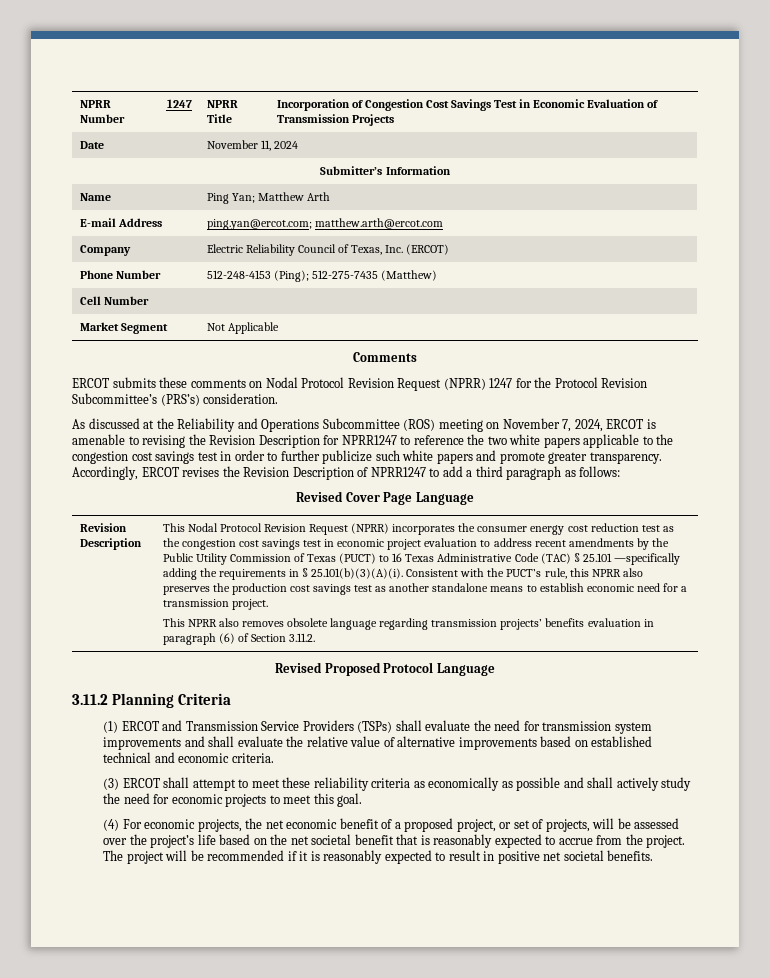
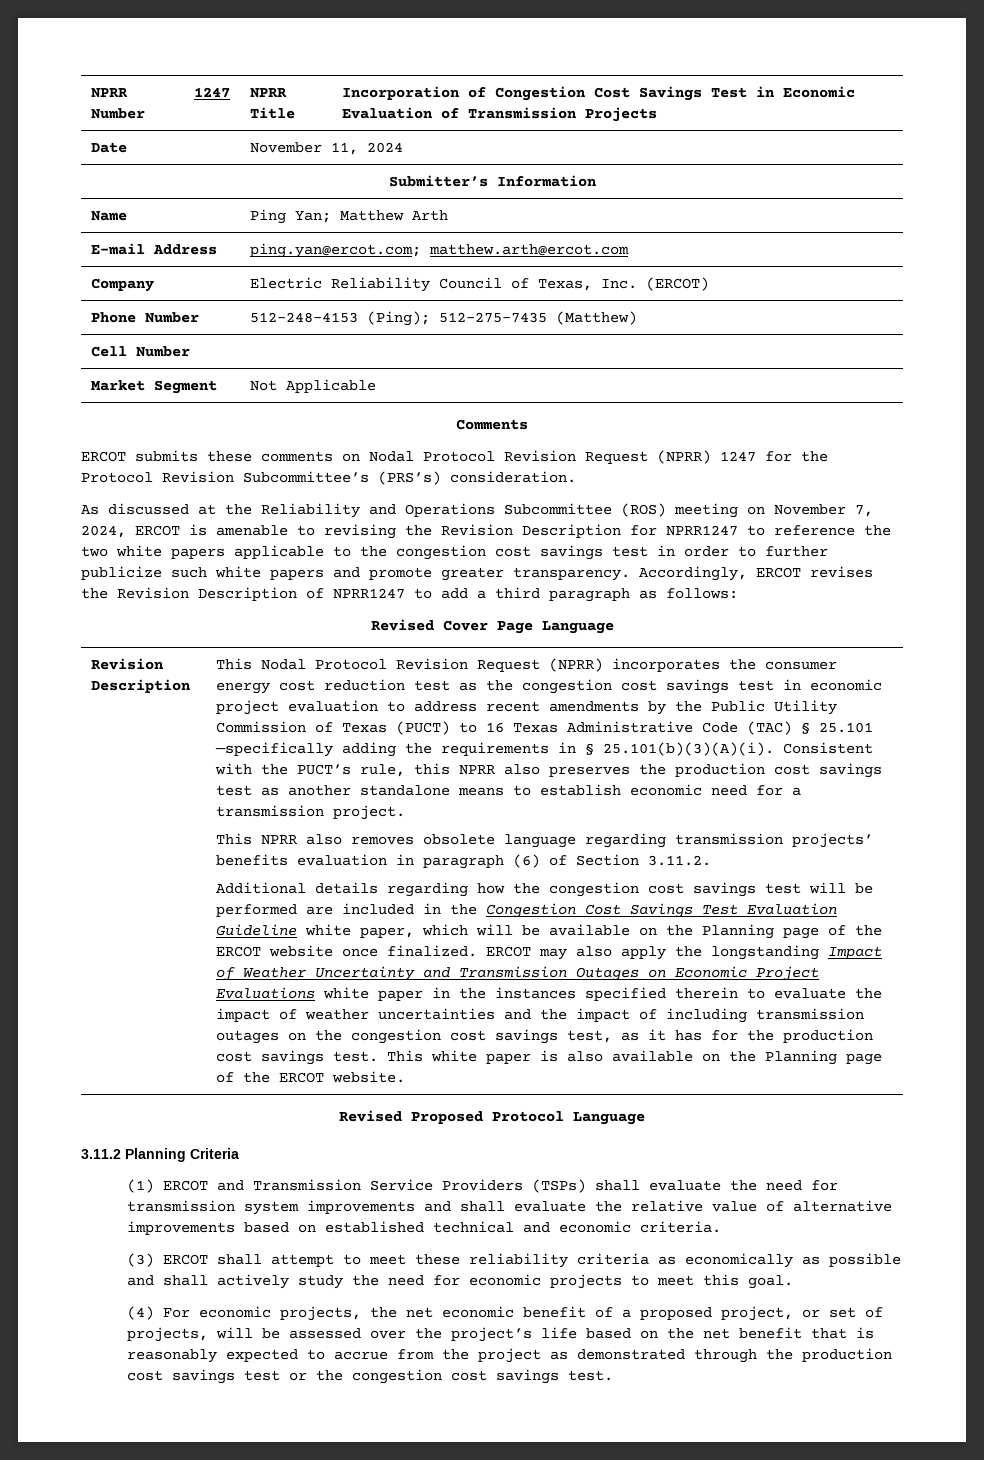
+ Additional details regarding how the congestion cost savings test will be performed are included in the Congestion Cost Savings Test Evaluation Guideline white paper, which will be available on the Planning page of the ERCOT website once finalized. ERCOT may also apply the longstanding Impact of Weather Uncertainty and Transmission Outages on Economic Project Evaluations white paper in the instances specified therein to evaluate the impact of weather uncertainties and the impact of including transmission outages on the congestion cost savings test, as it has for the production cost savings test. This white paper is also available on the Planning page of the ERCOT website.
- (4) For economic projects, the net economic benefit of a proposed project, or set of projects, will be assessed over the project’s life based on the net societal benefit that is reasonably expected to accrue from the project. The project will be recommended if it is reasonably expected to result in positive net societal benefits.
+ (4) For economic projects, the net economic benefit of a proposed project, or set of projects, will be assessed over the project’s life based on the net benefit that is reasonably expected to accrue from the project as demonstrated through the production cost savings test or the congestion cost savings test.

